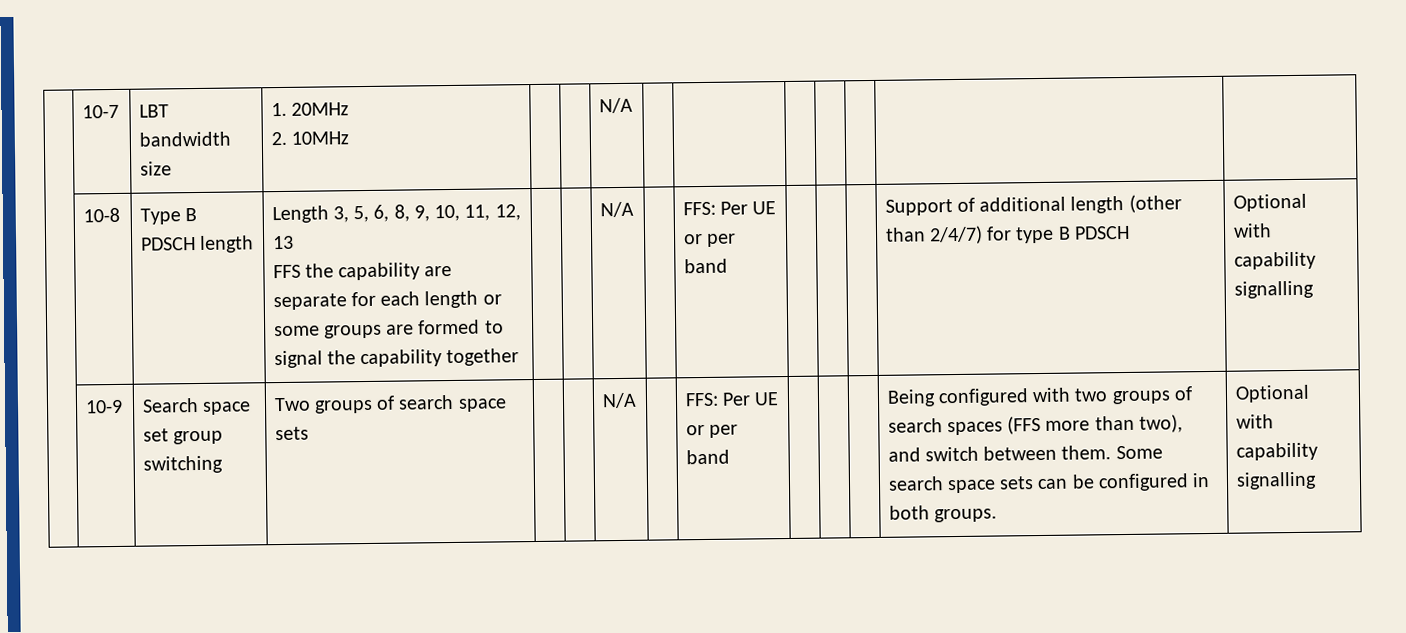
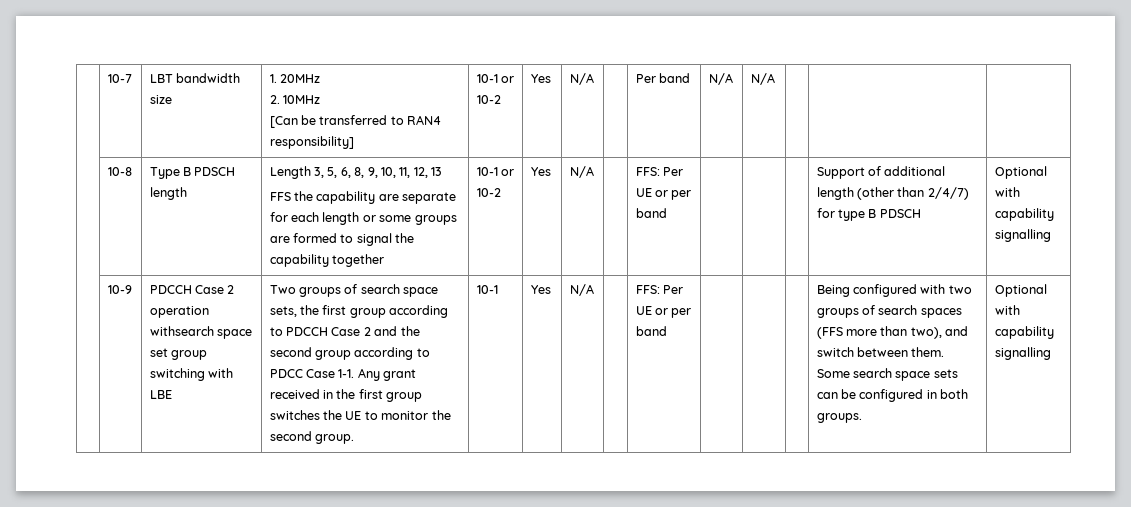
  | 10-7 | LBT bandwidth size | 1. 20MHz
- 2. 10MHz | | | N/A | | | | | | |
+ 2. 10MHz
+ [Can be transferred to RAN4 responsibility] | 10-1 or 10-2 | Yes | N/A | | Per band | N/A | N/A | | |
- FFS the capability are separate for each length or some groups are formed to signal the capability together
+ FFS the capability are separate for each length or some groups are formed to signal the capability together | 10-1 or 10-2 | Yes
- Search space set group switching
+ PDCCH Case 2 operation withsearch space set group switching with LBE
- Two groups of search space sets
+ Two groups of search space sets, the first group according to PDCCH Case 2 and the second group according to PDCC Case 1-1. Any grant received in the first group switches the UE to monitor the second group. | 10-1 | Yes

